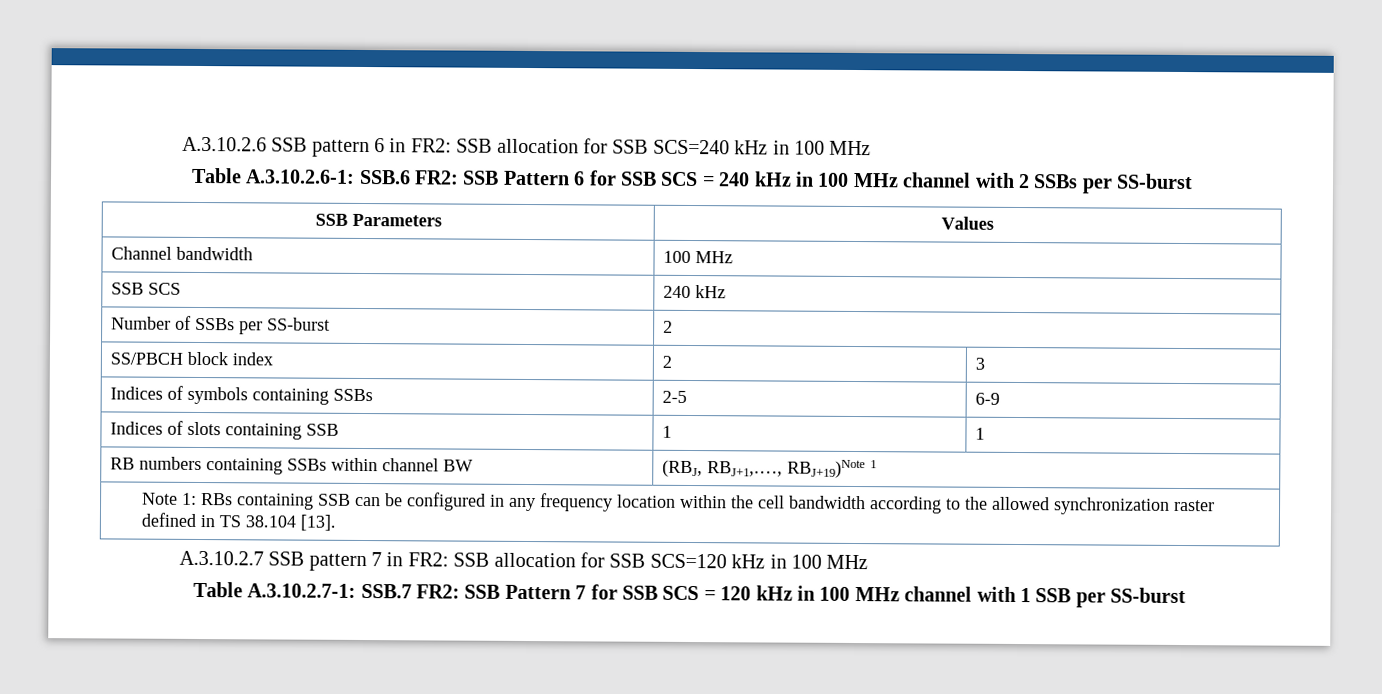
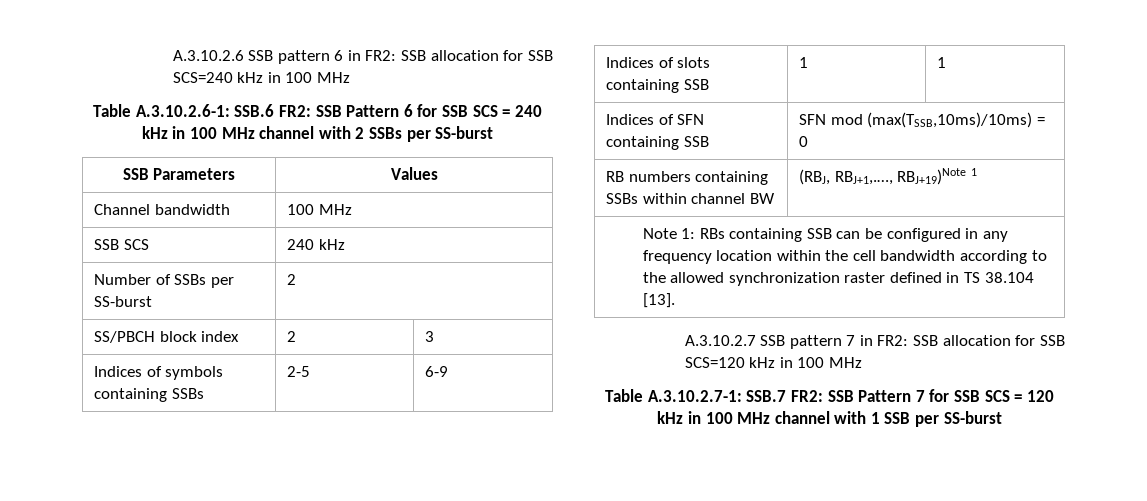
+ Indices of SFN containing SSB | SFN mod (max(TSSB,10ms)/10ms) = 0

